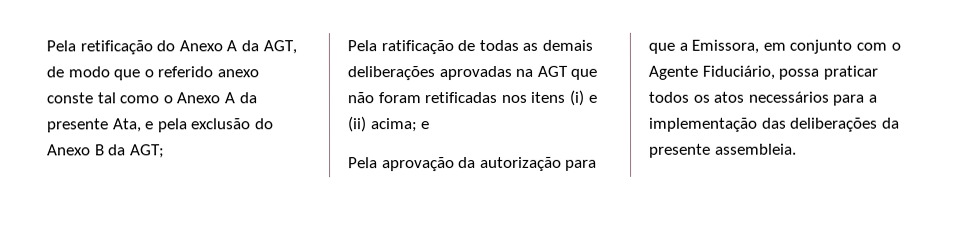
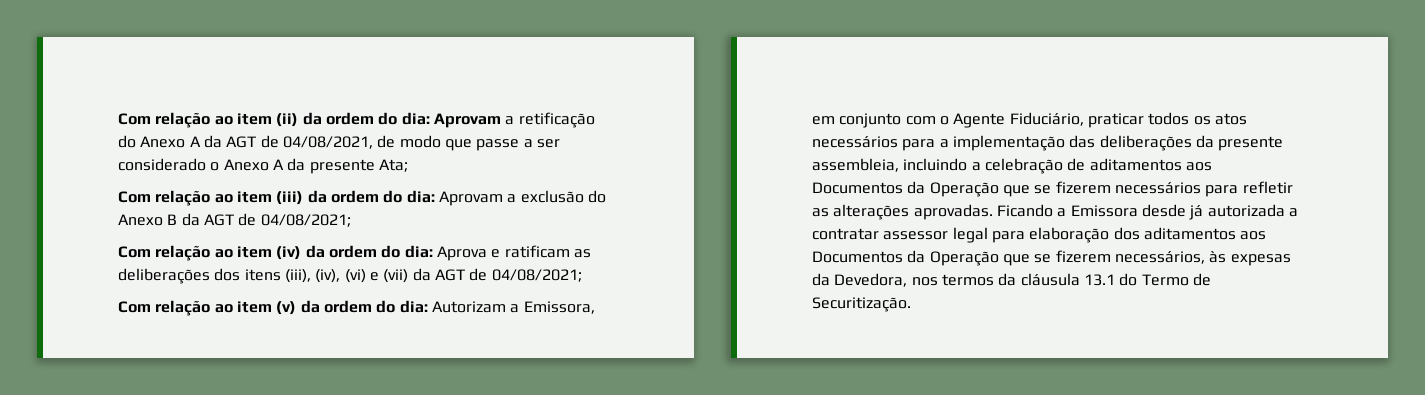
- Pela retificação do Anexo A da AGT, de modo que o referido anexo conste tal como o Anexo A da presente Ata, e pela exclusão do Anexo B da AGT;
- Pela ratificação de todas as demais deliberações aprovadas na AGT que não foram retificadas nos itens (i) e (ii) acima; e
- Pela aprovação da autorização para que a Emissora, em conjunto com o Agente Fiduciário, possa praticar todos os atos necessários para a implementação das deliberações da presente assembleia.
+ Com relação ao item (ii) da ordem do dia: Aprovam a retificação do Anexo A da AGT de 04/08/2021, de modo que passe a ser considerado o Anexo A da presente Ata;
+ Com relação ao item (iii) da ordem do dia: Aprovam a exclusão do Anexo B da AGT de 04/08/2021;
+ Com relação ao item (iv) da ordem do dia: Aprova e ratificam as deliberações dos itens (iii), (iv), (vi) e (vii) da AGT de 04/08/2021;
+ Com relação ao item (v) da ordem do dia: Autorizam a Emissora, em conjunto com o Agente Fiduciário, praticar todos os atos necessários para a implementação das deliberações da presente assembleia, incluindo a celebração de aditamentos aos Documentos da Operação que se fizerem necessários para refletir as alterações aprovadas. Ficando a Emissora desde já autorizada a contratar assessor legal para elaboração dos aditamentos aos Documentos da Operação que se fizerem necessários, às expesas da Devedora, nos termos da cláusula 13.1 do Termo de Securitização.

